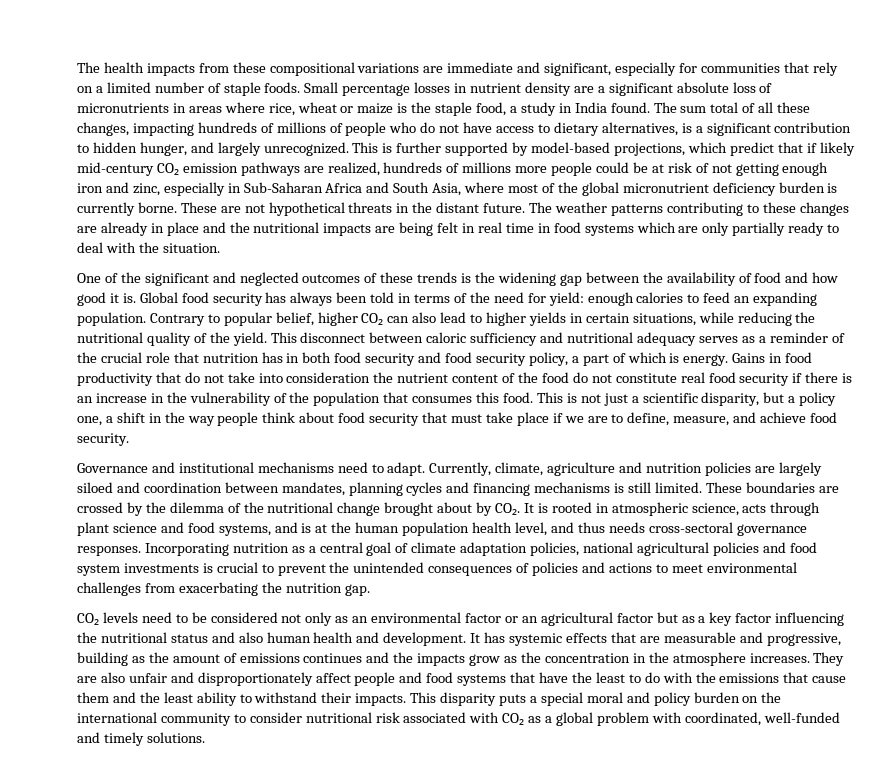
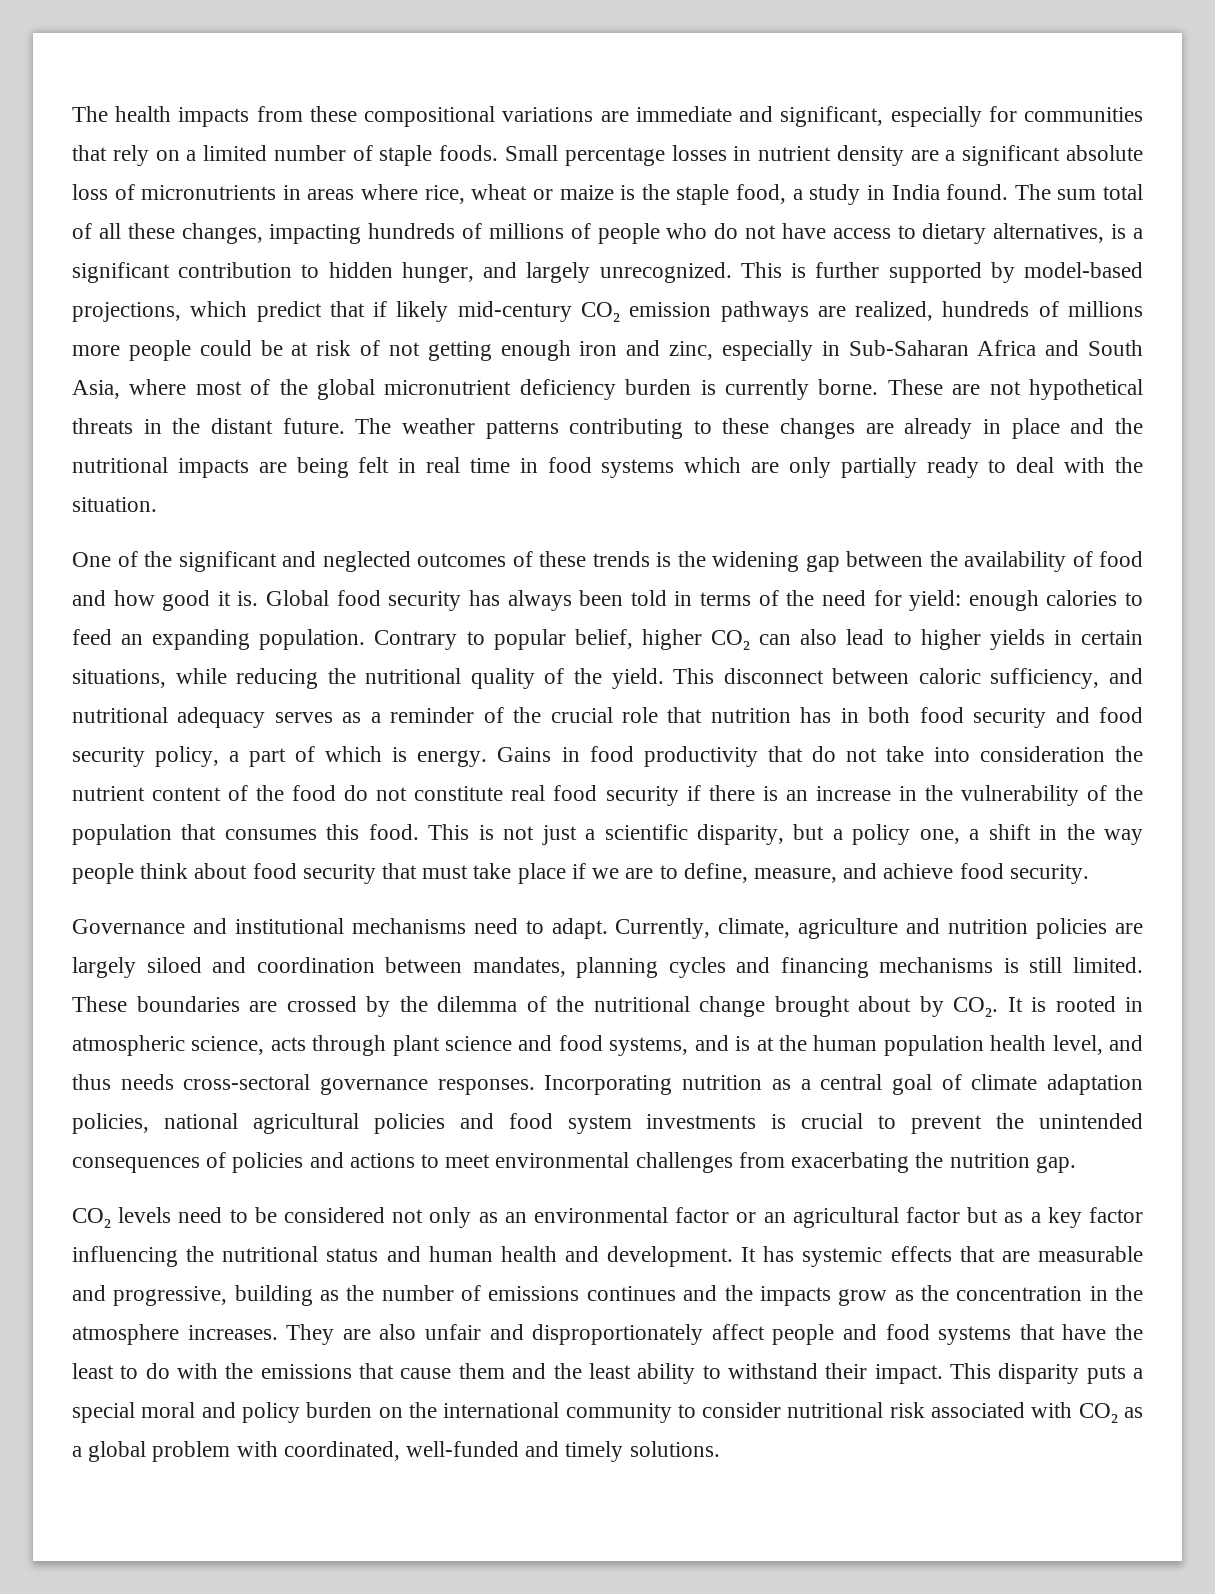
- This disconnect between caloric sufficiency and nutritional adequacy serves as a reminder of the crucial role that nutrition has in both food security and food security policy, a part of which is energy.
+ This disconnect between caloric sufficiency, and nutritional adequacy serves as a reminder of the crucial role that nutrition has in both food security and food security policy, a part of which is energy.
- CO₂ levels need to be considered not only as an environmental factor or an agricultural factor but as a key factor influencing the nutritional status and also human health and development.
+ CO₂ levels need to be considered not only as an environmental factor or an agricultural factor but as a key factor influencing the nutritional status and human health and development.
- It has systemic effects that are measurable and progressive, building as the amount of emissions continues and the impacts grow as the concentration in the atmosphere increases.
+ It has systemic effects that are measurable and progressive, building as the number of emissions continues and the impacts grow as the concentration in the atmosphere increases.
- They are also unfair and disproportionately affect people and food systems that have the least to do with the emissions that cause them and the least ability to withstand their impacts.
+ They are also unfair and disproportionately affect people and food systems that have the least to do with the emissions that cause them and the least ability to withstand their impact.

